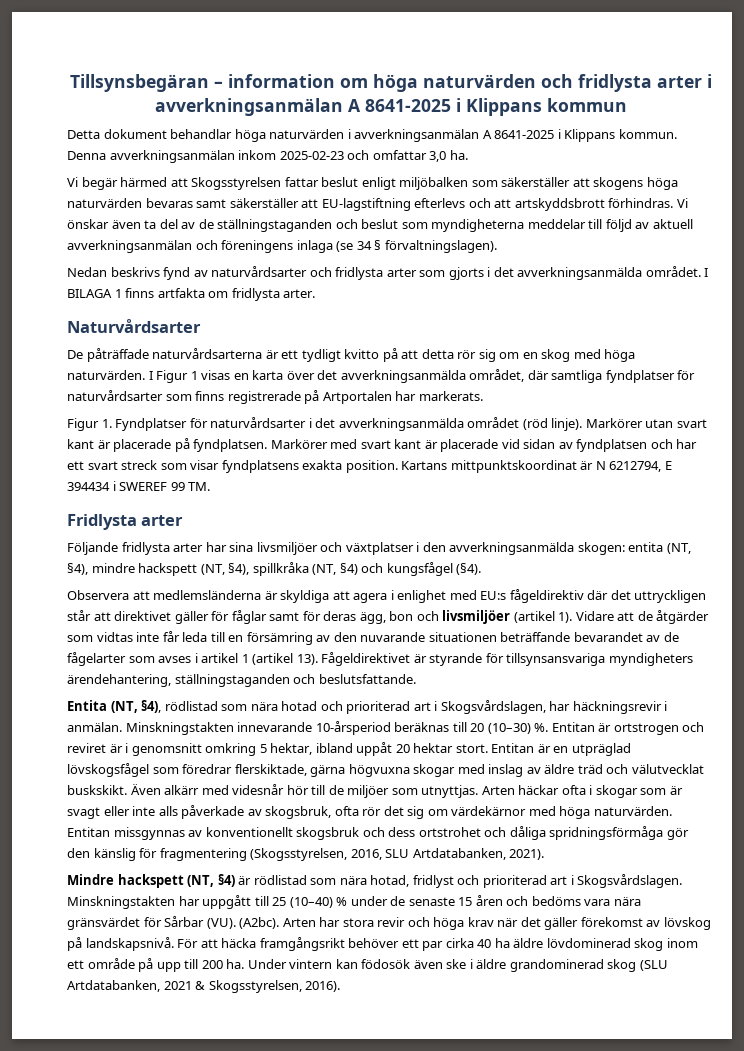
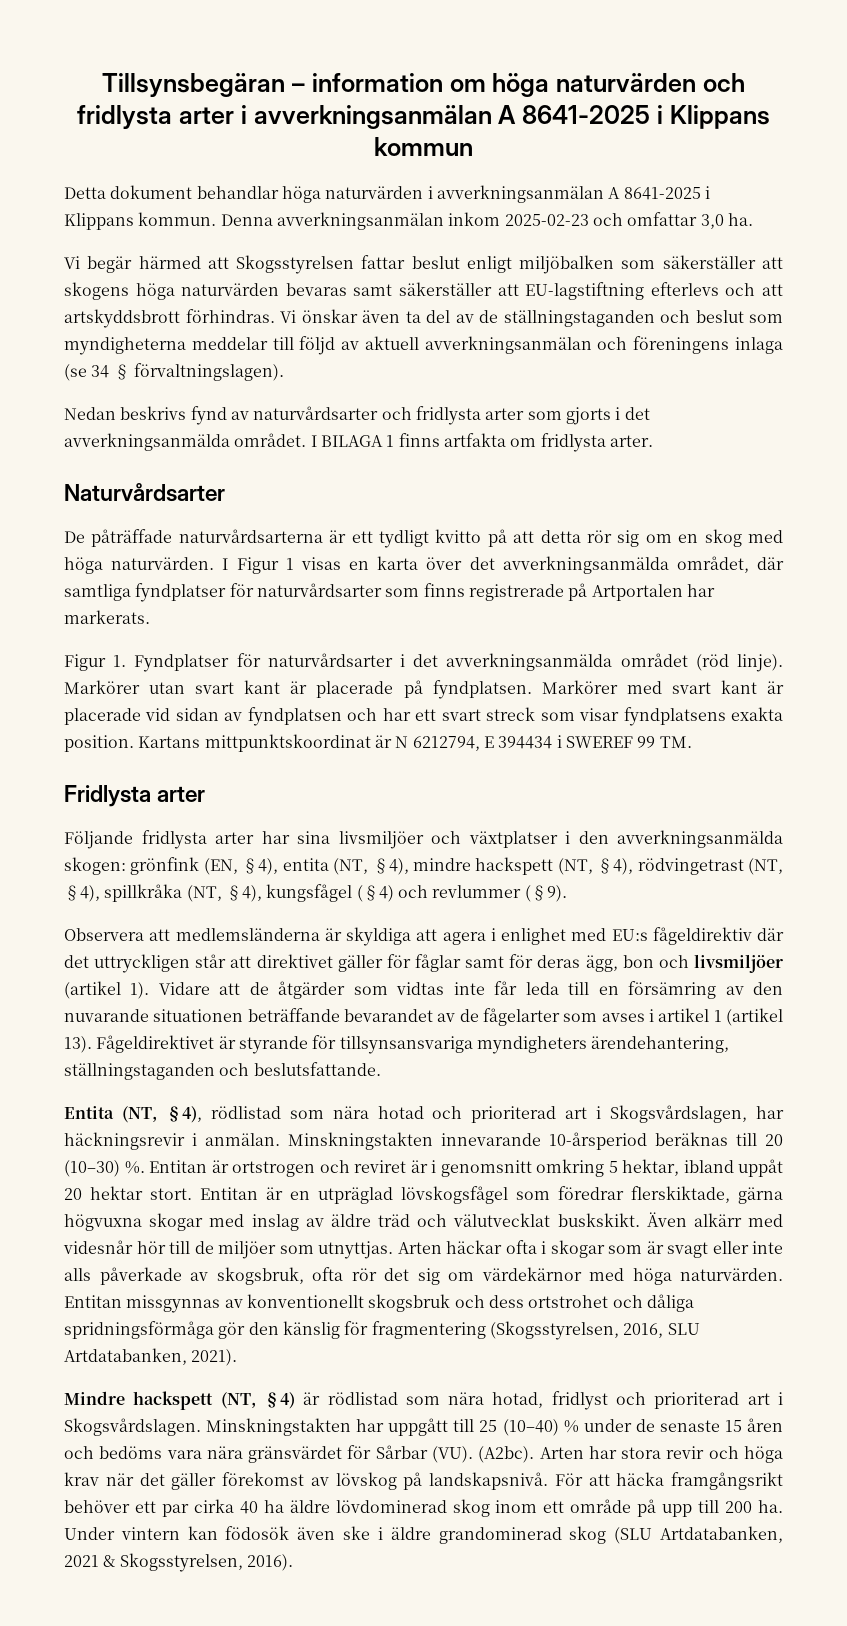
- Följande fridlysta arter har sina livsmiljöer och växtplatser i den avverkningsanmälda skogen: entita (NT, §4), mindre hackspett (NT, §4), spillkråka (NT, §4) och kungsfågel (§4).
+ Följande fridlysta arter har sina livsmiljöer och växtplatser i den avverkningsanmälda skogen: grönfink (EN, §4), entita (NT, §4), mindre hackspett (NT, §4), rödvingetrast (NT, §4), spillkråka (NT, §4), kungsfågel (§4) och revlummer (§9).

